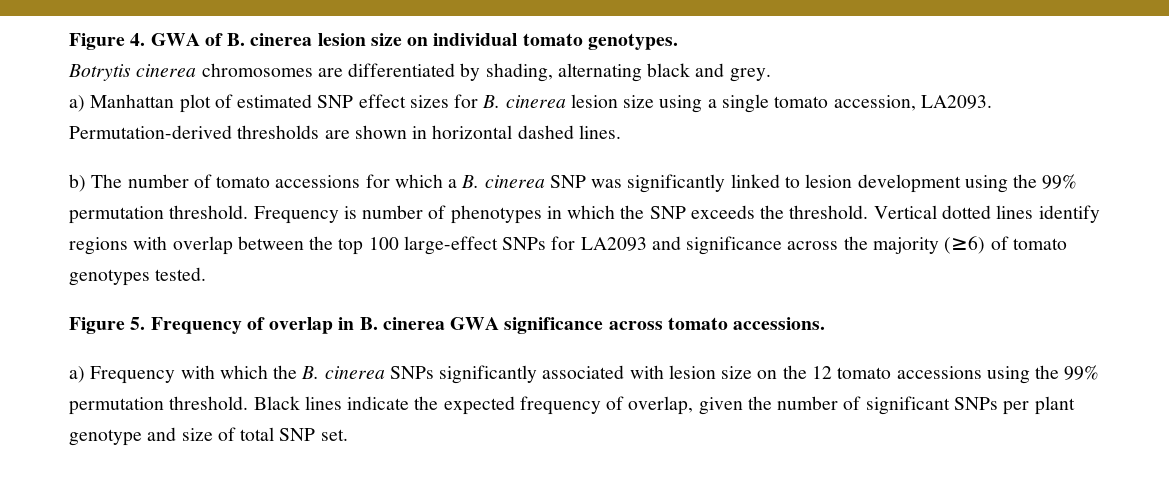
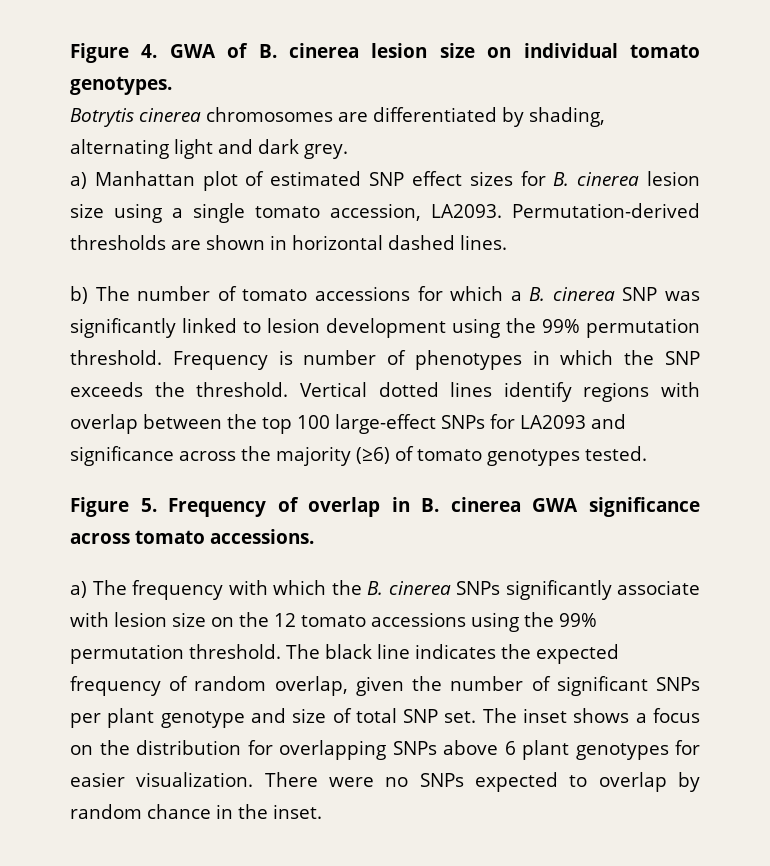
- Botrytis cinerea chromosomes are differentiated by shading, alternating black and grey.
+ Botrytis cinerea chromosomes are differentiated by shading, alternating light and dark grey.
- a) Frequency with which the B. cinerea SNPs significantly associated with lesion size on the 12 tomato accessions using the 99% permutation threshold.
+ a) The frequency with which the B. cinerea SNPs significantly associate with lesion size on the 12 tomato accessions using the 99% permutation threshold.
- Black lines indicate the expected frequency of overlap, given the number of significant SNPs per plant genotype and size of total SNP set.
+ The black line indicates the expected frequency of random overlap, given the number of significant SNPs per plant genotype and size of total SNP set.
+ The inset shows a focus on the distribution for overlapping SNPs above 6 plant genotypes for easier visualization. There were no SNPs expected to overlap by random chance in the inset.

